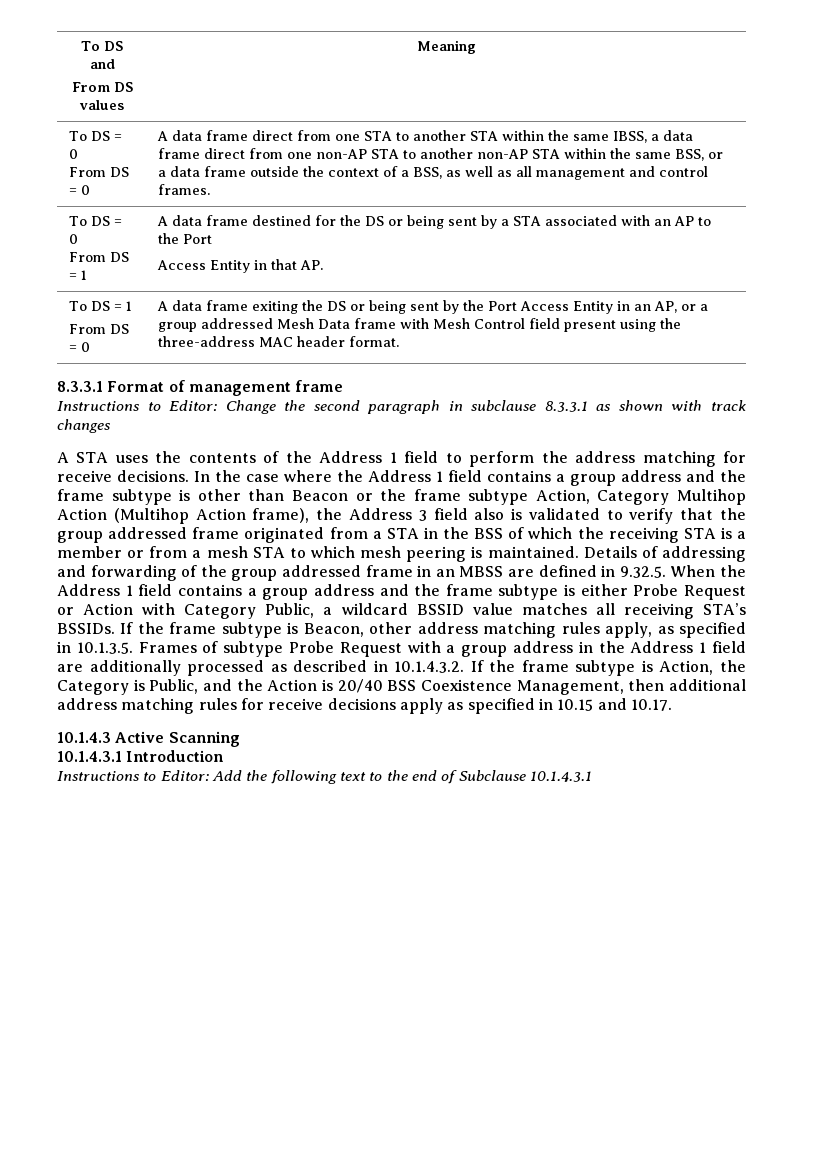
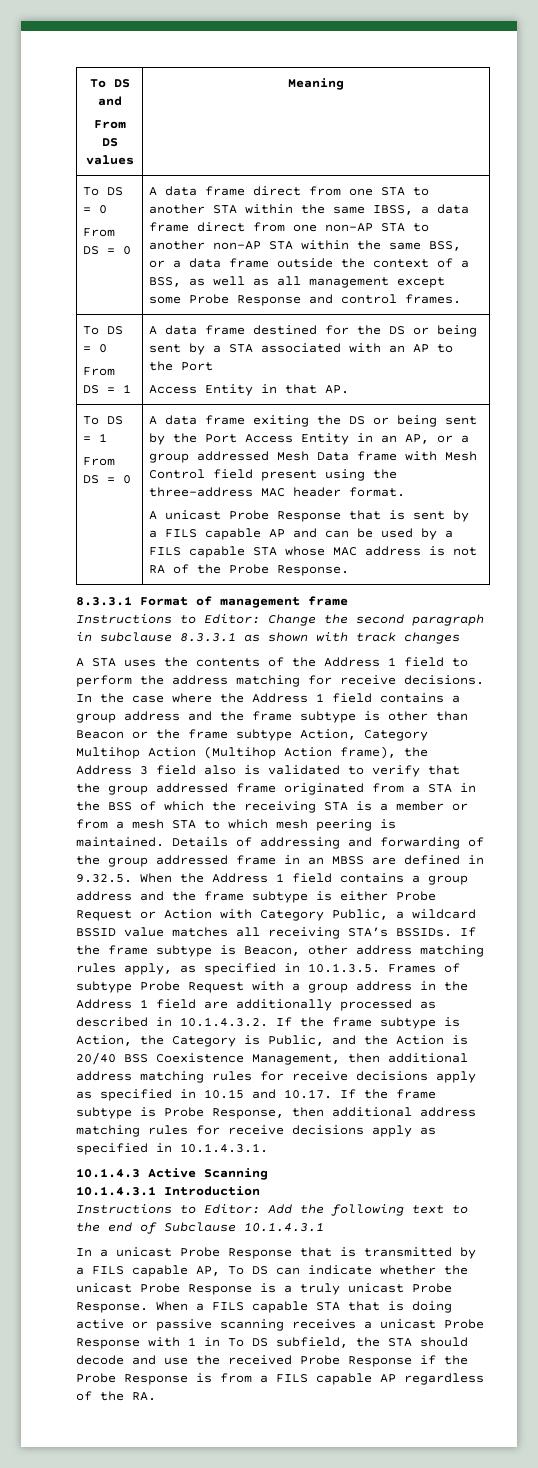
- A data frame direct from one STA to another STA within the same IBSS, a data frame direct from one non-AP STA to another non-AP STA within the same BSS, or a data frame outside the context of a BSS, as well as all management and control frames.
+ A data frame direct from one STA to another STA within the same IBSS, a data frame direct from one non-AP STA to another non-AP STA within the same BSS, or a data frame outside the context of a BSS, as well as all management except some Probe Response and control frames.
+ A unicast Probe Response that is sent by a FILS capable AP and can be used by a FILS capable STA whose MAC address is not RA of the Probe Response.
- If the frame subtype is Beacon, other address matching rules apply, as specified in 10.1.3.5. Frames of subtype Probe Request with a group address in the Address 1 field are additionally processed as described in 10.1.4.3.2. If the frame subtype is Action, the Category is Public, and the Action is 20/40 BSS Coexistence Management, then additional address matching rules for receive decisions apply as specified in 10.15 and 10.17.
+ If the frame subtype is Beacon, other address matching rules apply, as specified in 10.1.3.5. Frames of subtype Probe Request with a group address in the Address 1 field are additionally processed as described in 10.1.4.3.2. If the frame subtype is Action, the Category is Public, and the Action is 20/40 BSS Coexistence Management, then additional address matching rules for receive decisions apply as specified in 10.15 and 10.17. If the frame subtype is Probe Response, then additional address matching rules for receive decisions apply as specified in 10.1.4.3.1.
+ In a unicast Probe Response that is transmitted by a FILS capable AP, To DS can indicate whether the unicast Probe Response is a truly unicast Probe Response. When a FILS capable STA that is doing active or passive scanning receives a unicast Probe Response with 1 in To DS subfield, the STA should decode and use the received Probe Response if the Probe Response is from a FILS capable AP regardless of the RA.

